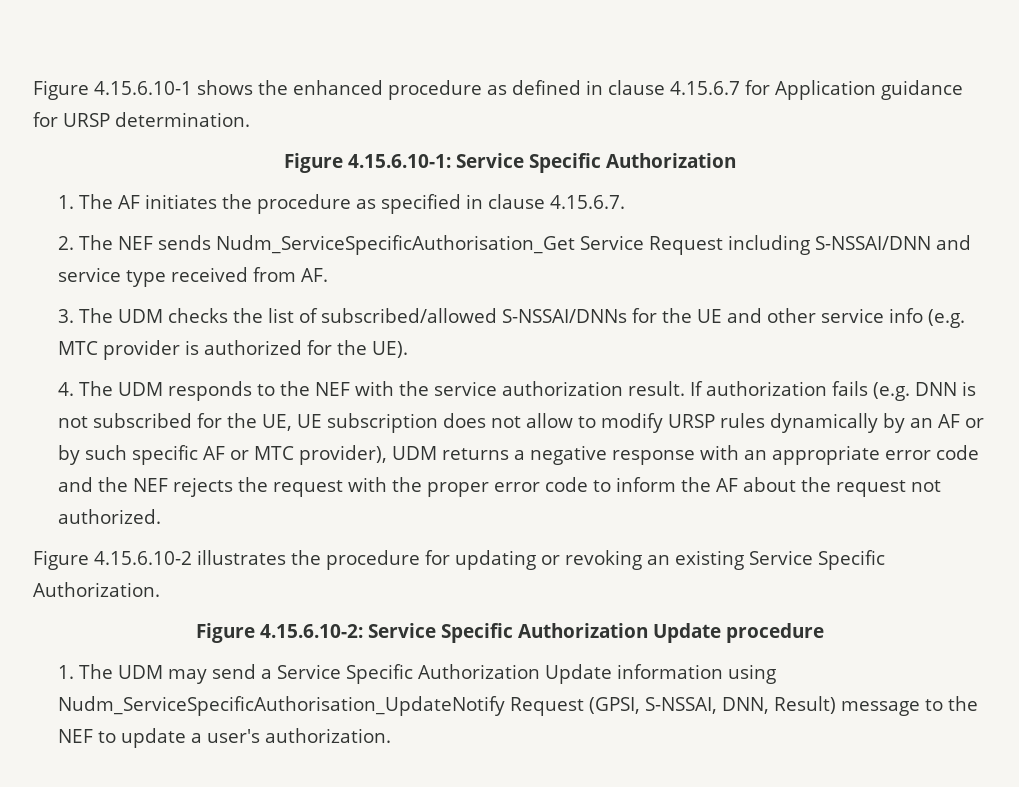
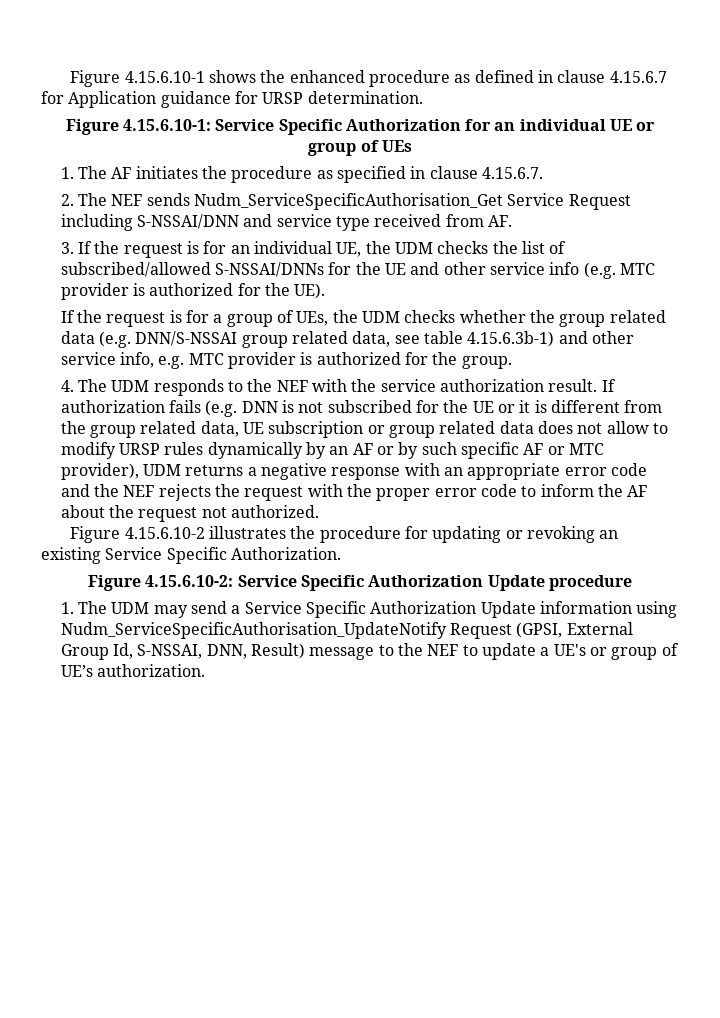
- Figure 4.15.6.10-1: Service Specific Authorization
+ Figure 4.15.6.10-1: Service Specific Authorization for an individual UE or group of UEs
- 3. The UDM checks the list of subscribed/allowed S-NSSAI/DNNs for the UE and other service info (e.g. MTC provider is authorized for the UE).
+ 3. If the request is for an individual UE, the UDM checks the list of subscribed/allowed S-NSSAI/DNNs for the UE and other service info (e.g. MTC provider is authorized for the UE).
+ If the request is for a group of UEs, the UDM checks whether the group related data (e.g. DNN/S-NSSAI group related data, see table 4.15.6.3b-1) and other service info, e.g. MTC provider is authorized for the group.
- If authorization fails (e.g. DNN is not subscribed for the UE, UE subscription does not allow to modify URSP rules dynamically by an AF or by such specific AF or MTC provider), UDM returns a negative response with an appropriate error code and the NEF rejects the request with the proper error code to inform the AF about the request not authorized.
+ If authorization fails (e.g. DNN is not subscribed for the UE or it is different from the group related data, UE subscription or group related data does not allow to modify URSP rules dynamically by an AF or by such specific AF or MTC provider), UDM returns a negative response with an appropriate error code and the NEF rejects the request with the proper error code to inform the AF about the request not authorized.
- 1. The UDM may send a Service Specific Authorization Update information using Nudm_ServiceSpecificAuthorisation_UpdateNotify Request (GPSI, S-NSSAI, DNN, Result) message to the NEF to update a user's authorization.
+ 1. The UDM may send a Service Specific Authorization Update information using Nudm_ServiceSpecificAuthorisation_UpdateNotify Request (GPSI, External Group Id, S-NSSAI, DNN, Result) message to the NEF to update a UE's or group of UE’s authorization.

